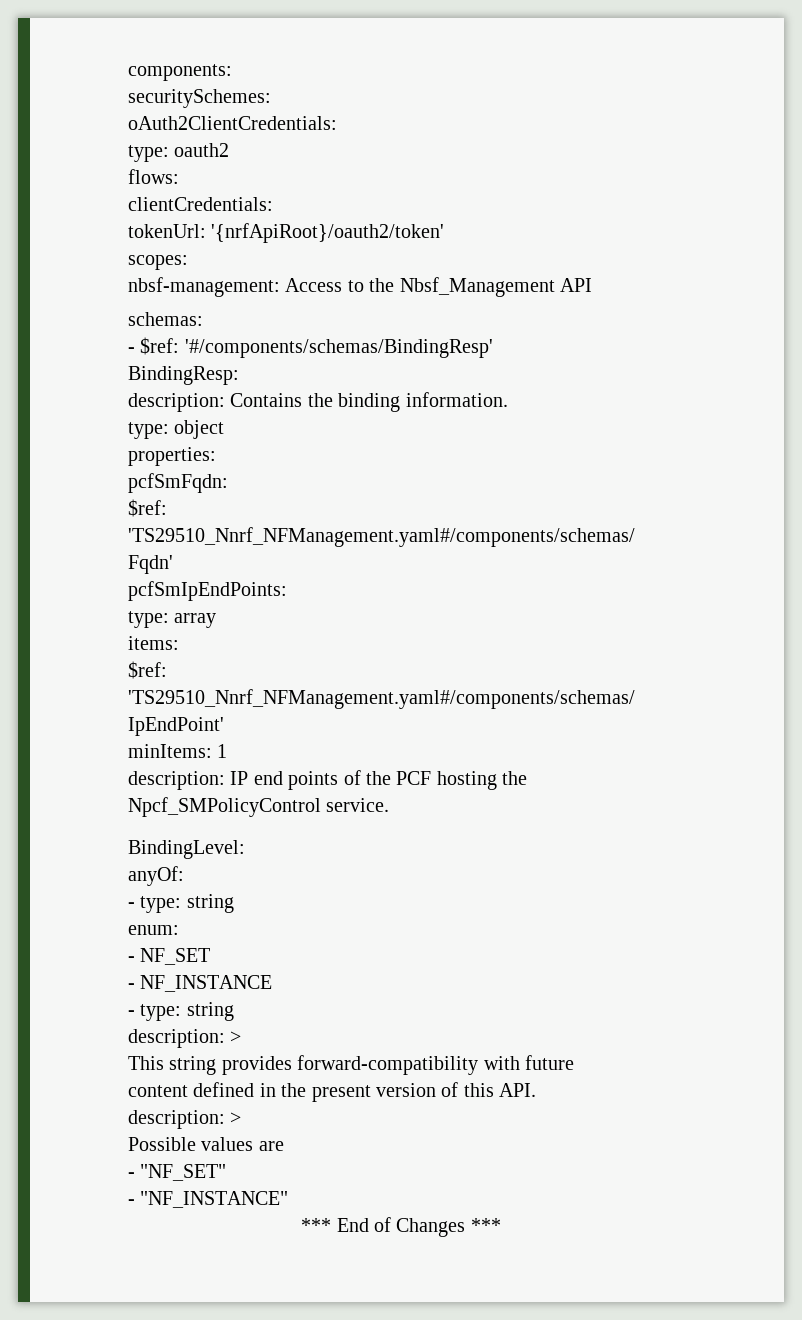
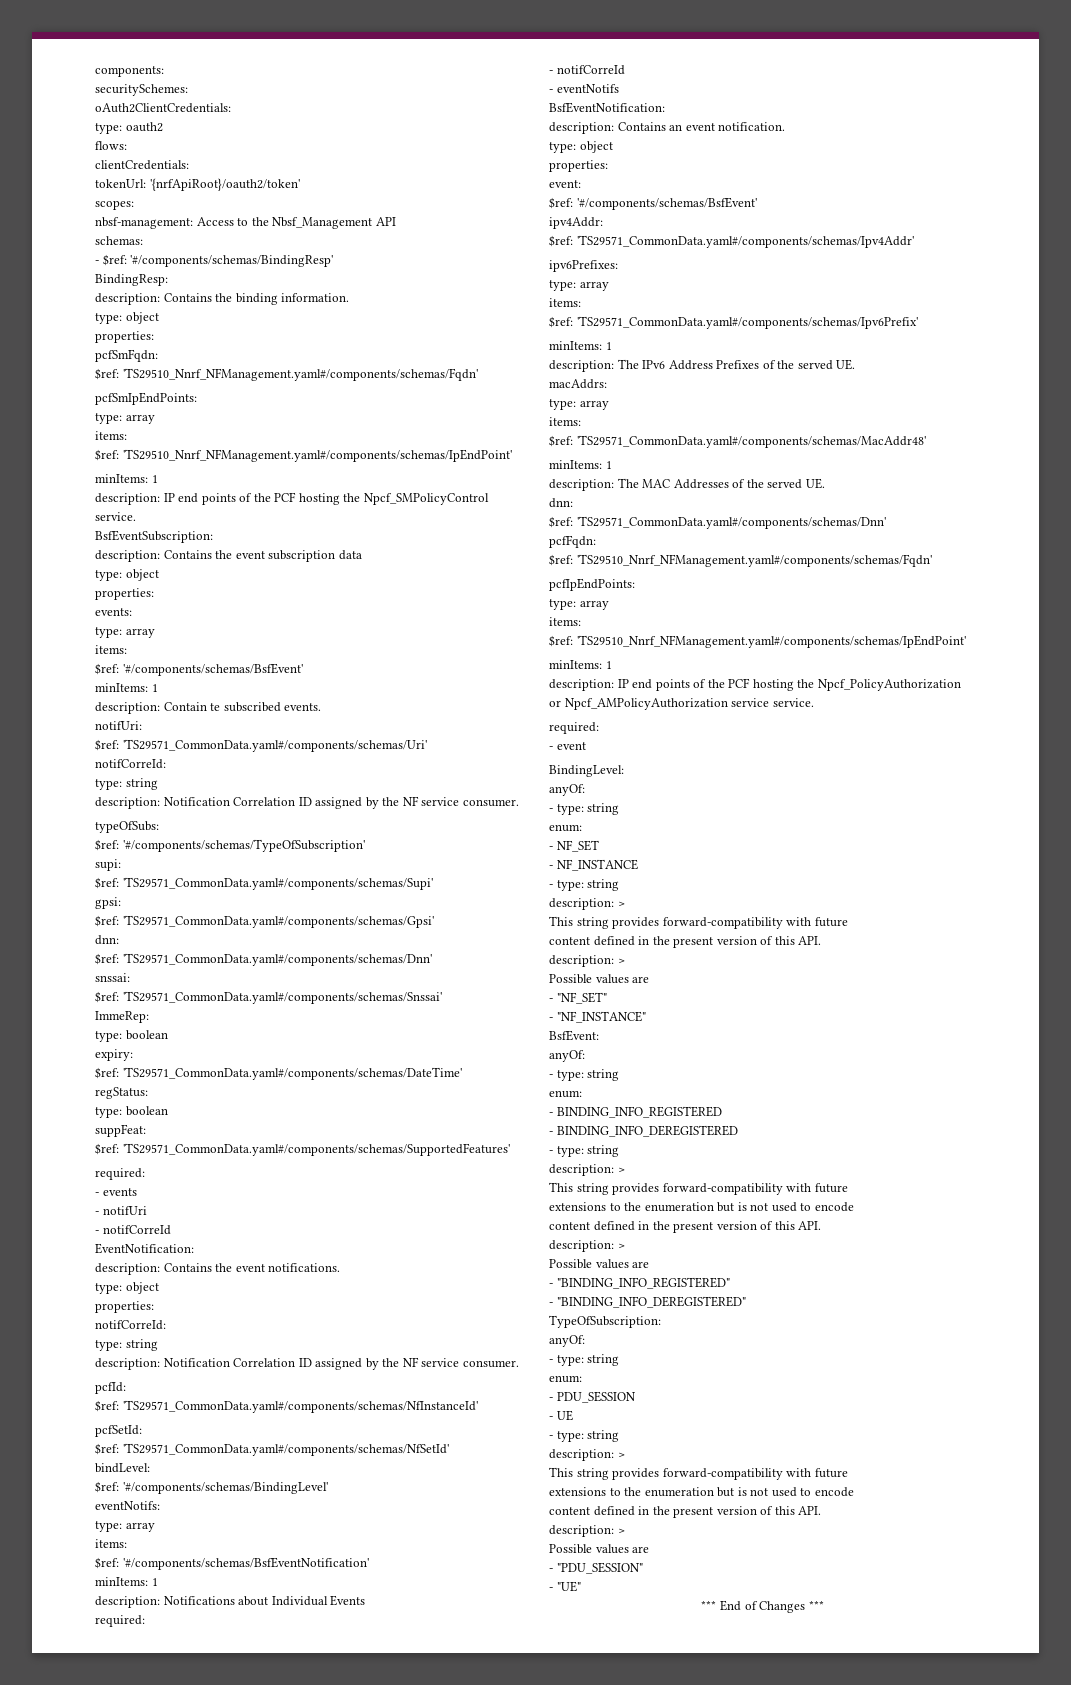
+ BsfEventSubscription:
+ description: Contains the event subscription data
+ type: object
+ properties:
+ events:
+ type: array
+ items:
+ $ref: '#/components/schemas/BsfEvent'
+ minItems: 1
+ description: Contain te subscribed events.
+ notifUri:
+ $ref: 'TS29571_CommonData.yaml#/components/schemas/Uri'
+ notifCorreId:
+ type: string
+ description: Notification Correlation ID assigned by the NF service consumer.
+ typeOfSubs:
+ $ref: '#/components/schemas/TypeOfSubscription'
+ supi:
+ $ref: 'TS29571_CommonData.yaml#/components/schemas/Supi'
+ gpsi:
+ $ref: 'TS29571_CommonData.yaml#/components/schemas/Gpsi'
+ dnn:
+ $ref: 'TS29571_CommonData.yaml#/components/schemas/Dnn'
+ snssai:
+ $ref: 'TS29571_CommonData.yaml#/components/schemas/Snssai'
+ ImmeRep:
+ type: boolean
+ expiry:
+ $ref: 'TS29571_CommonData.yaml#/components/schemas/DateTime'
+ regStatus:
+ type: boolean
+ suppFeat:
+ $ref: 'TS29571_CommonData.yaml#/components/schemas/SupportedFeatures'
+ required:
+ - events
+ - notifUri
+ - notifCorreId
+ EventNotification:
+ description: Contains the event notifications.
+ type: object
+ properties:
+ notifCorreId:
+ type: string
+ description: Notification Correlation ID assigned by the NF service consumer.
+ pcfId:
+ $ref: 'TS29571_CommonData.yaml#/components/schemas/NfInstanceId'
+ pcfSetId:
+ $ref: 'TS29571_CommonData.yaml#/components/schemas/NfSetId'
+ bindLevel:
+ $ref: '#/components/schemas/BindingLevel'
+ eventNotifs:
+ type: array
+ items:
+ $ref: '#/components/schemas/BsfEventNotification'
+ minItems: 1
+ description: Notifications about Individual Events
+ required:
+ - notifCorreId
+ - eventNotifs
+ BsfEventNotification:
+ description: Contains an event notification.
+ type: object
+ properties:
+ event:
+ $ref: '#/components/schemas/BsfEvent'
+ ipv4Addr:
+ $ref: 'TS29571_CommonData.yaml#/components/schemas/Ipv4Addr'
+ ipv6Prefixes:
+ type: array
+ items:
+ $ref: 'TS29571_CommonData.yaml#/components/schemas/Ipv6Prefix'
+ minItems: 1
+ description: The IPv6 Address Prefixes of the served UE.
+ macAddrs:
+ type: array
+ items:
+ $ref: 'TS29571_CommonData.yaml#/components/schemas/MacAddr48'
+ minItems: 1
+ description: The MAC Addresses of the served UE.
+ dnn:
+ $ref: 'TS29571_CommonData.yaml#/components/schemas/Dnn'
+ pcfFqdn:
+ $ref: 'TS29510_Nnrf_NFManagement.yaml#/components/schemas/Fqdn'
+ pcfIpEndPoints:
+ type: array
+ items:
+ $ref: 'TS29510_Nnrf_NFManagement.yaml#/components/schemas/IpEndPoint'
+ minItems: 1
+ description: IP end points of the PCF hosting the Npcf_PolicyAuthorization or Npcf_AMPolicyAuthorization service service.
+ required:
+ - event
+ BsfEvent:
+ anyOf:
+ - type: string
+ enum:
+ - BINDING_INFO_REGISTERED
+ - BINDING_INFO_DEREGISTERED
+ - type: string
+ description: >
+ This string provides forward-compatibility with future
+ extensions to the enumeration but is not used to encode
+ content defined in the present version of this API.
+ description: >
+ Possible values are
+ - "BINDING_INFO_REGISTERED"
+ - "BINDING_INFO_DEREGISTERED"
+ TypeOfSubscription:
+ anyOf:
+ - type: string
+ enum:
+ - PDU_SESSION
+ - UE
+ - type: string
+ description: >
+ This string provides forward-compatibility with future
+ extensions to the enumeration but is not used to encode
+ content defined in the present version of this API.
+ description: >
+ Possible values are
+ - "PDU_SESSION"
+ - "UE"

